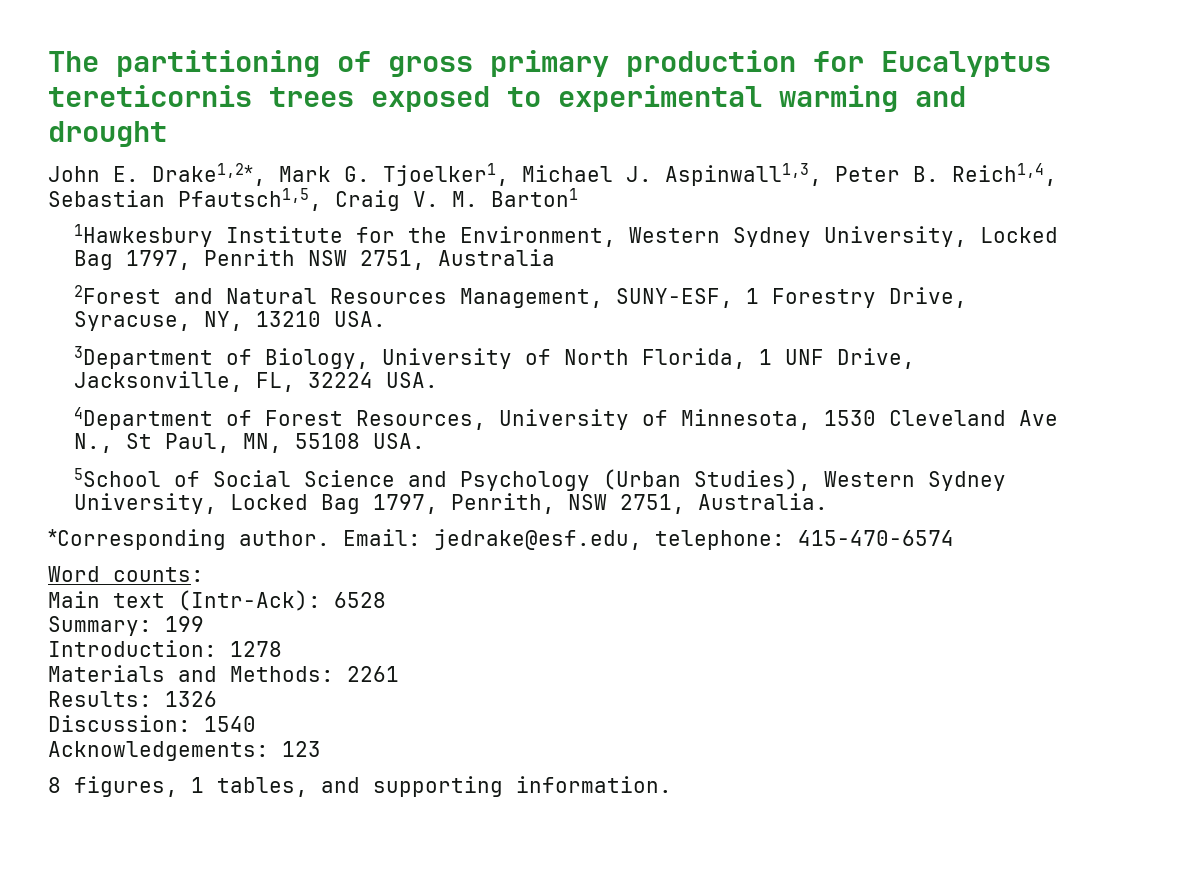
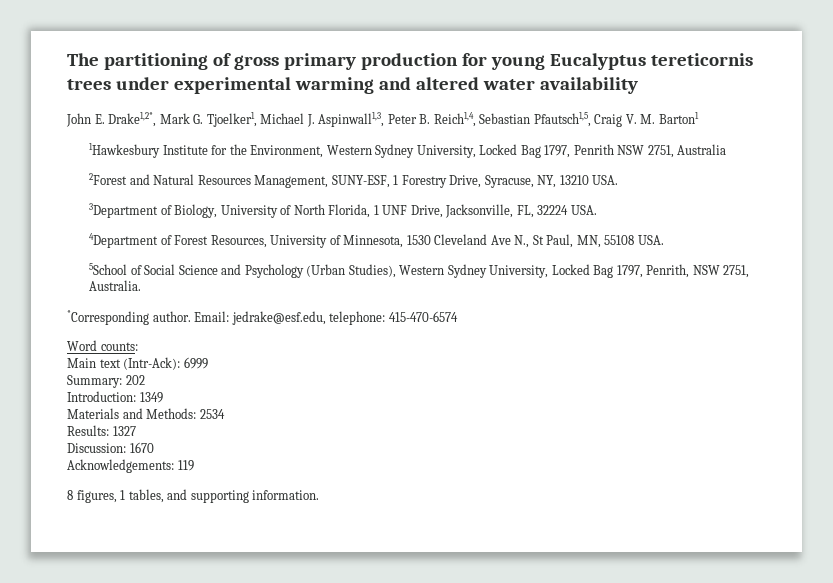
- The partitioning of gross primary production for Eucalyptus tereticornis trees exposed to experimental warming and drought
+ The partitioning of gross primary production for young Eucalyptus tereticornis trees under experimental warming and altered water availability
- Main text (Intr-Ack): 6528
+ Main text (Intr-Ack): 6999
- Summary: 199
+ Summary: 202
- Introduction: 1278
+ Introduction: 1349
- Materials and Methods: 2261
+ Materials and Methods: 2534
- Results: 1326
+ Results: 1327
- Discussion: 1540
+ Discussion: 1670
- Acknowledgements: 123
+ Acknowledgements: 119

